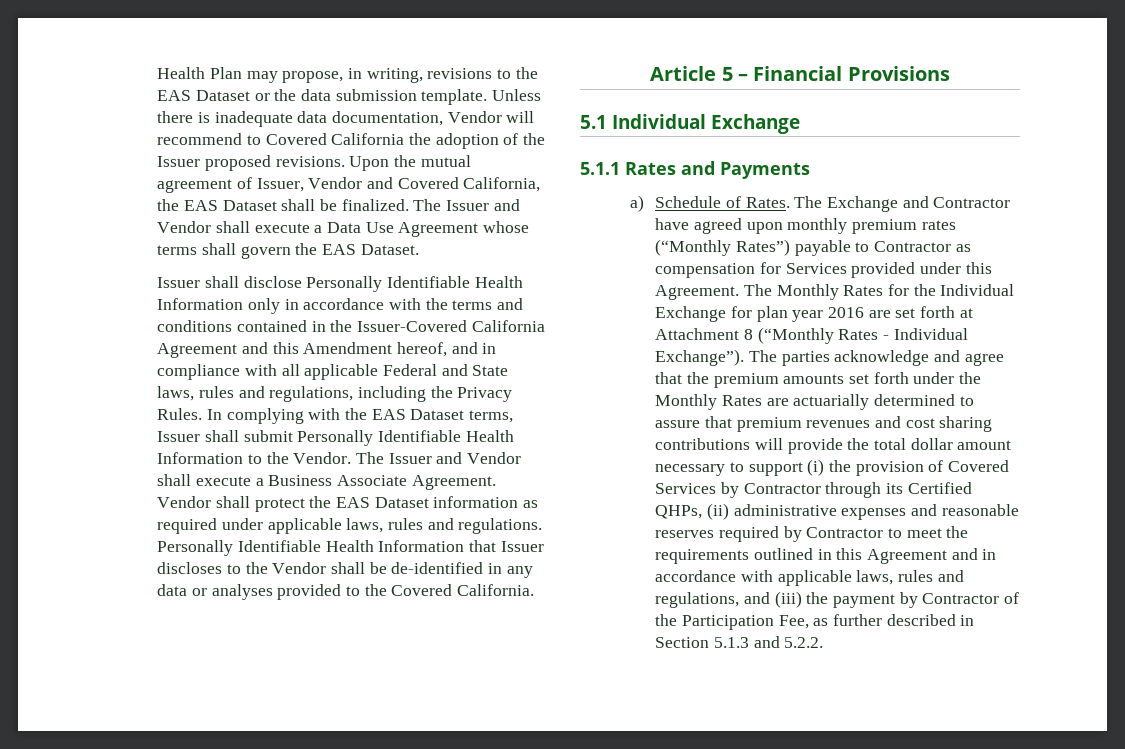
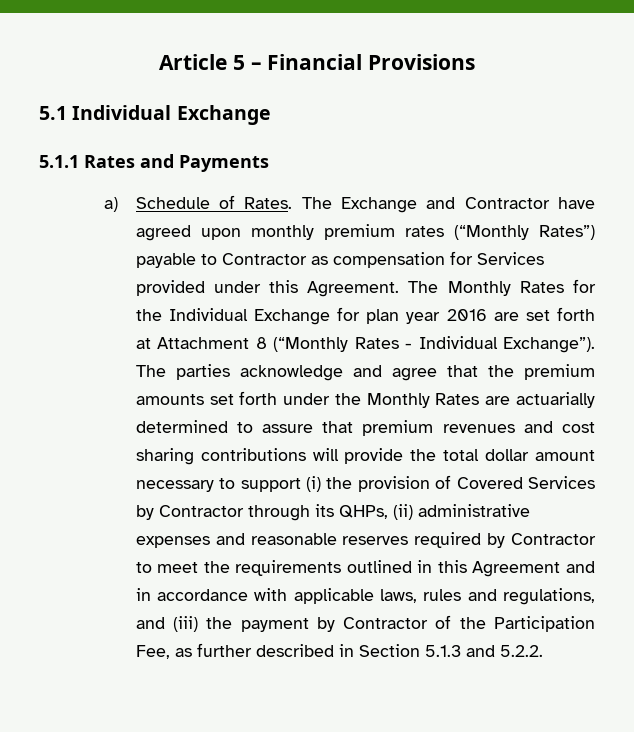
- Health Plan may propose, in writing, revisions to the EAS Dataset or the data submission template. Unless there is inadequate data documentation, Vendor will recommend to Covered California the adoption of the Issuer proposed revisions. Upon the mutual agreement of Issuer, Vendor and Covered California, the EAS Dataset shall be finalized. The Issuer and Vendor shall execute a Data Use Agreement whose terms shall govern the EAS Dataset.
- Issuer shall disclose Personally Identifiable Health Information only in accordance with the terms and conditions contained in the Issuer-Covered California Agreement and this Amendment hereof, and in compliance with all applicable Federal and State laws, rules and regulations, including the Privacy Rules. In complying with the EAS Dataset terms, Issuer shall submit Personally Identifiable Health Information to the Vendor. The Issuer and Vendor shall execute a Business Associate Agreement. Vendor shall protect the EAS Dataset information as required under applicable laws, rules and regulations. Personally Identifiable Health Information that Issuer discloses to the Vendor shall be de-identified in any data or analyses provided to the Covered California.
- The parties acknowledge and agree that the premium amounts set forth under the Monthly Rates are actuarially determined to assure that premium revenues and cost sharing contributions will provide the total dollar amount necessary to support (i) the provision of Covered Services by Contractor through its Certified QHPs, (ii) administrative expenses and reasonable reserves required by Contractor to meet the requirements outlined in this Agreement and in accordance with applicable laws, rules and regulations, and (iii) the payment by Contractor of the Participation Fee, as further described in Section 5.1.3 and 5.2.2.
+ The parties acknowledge and agree that the premium amounts set forth under the Monthly Rates are actuarially determined to assure that premium revenues and cost sharing contributions will provide the total dollar amount necessary to support (i) the provision of Covered Services by Contractor through its QHPs, (ii) administrative expenses and reasonable reserves required by Contractor to meet the requirements outlined in this Agreement and in accordance with applicable laws, rules and regulations, and (iii) the payment by Contractor of the Participation Fee, as further described in Section 5.1.3 and 5.2.2.

